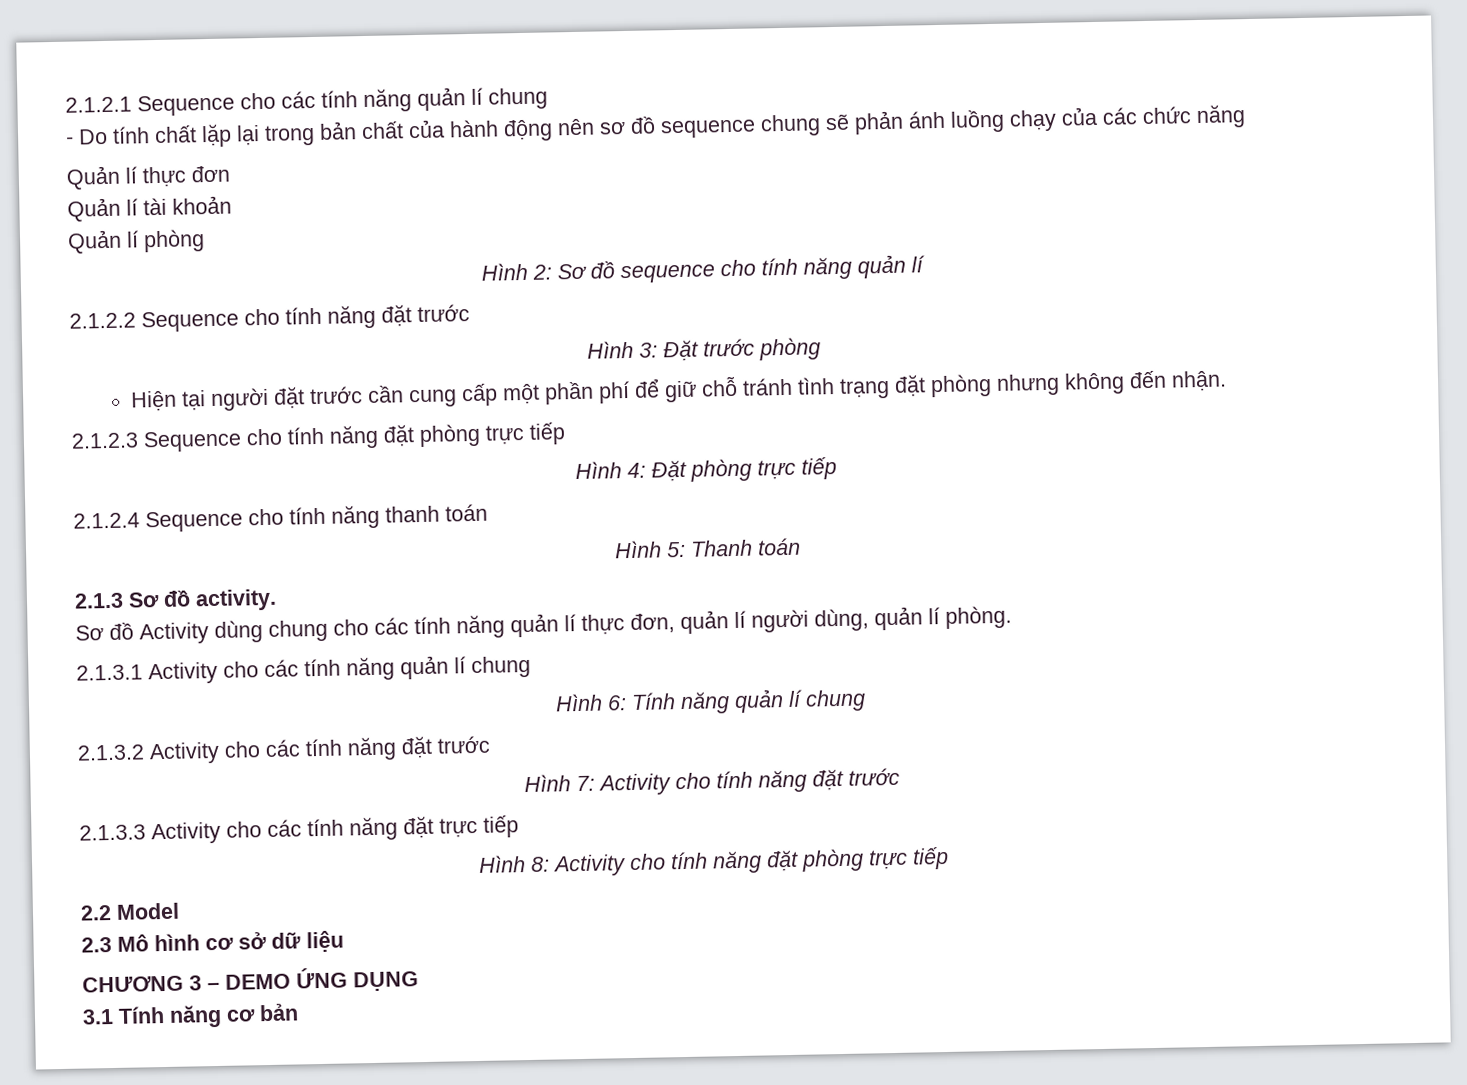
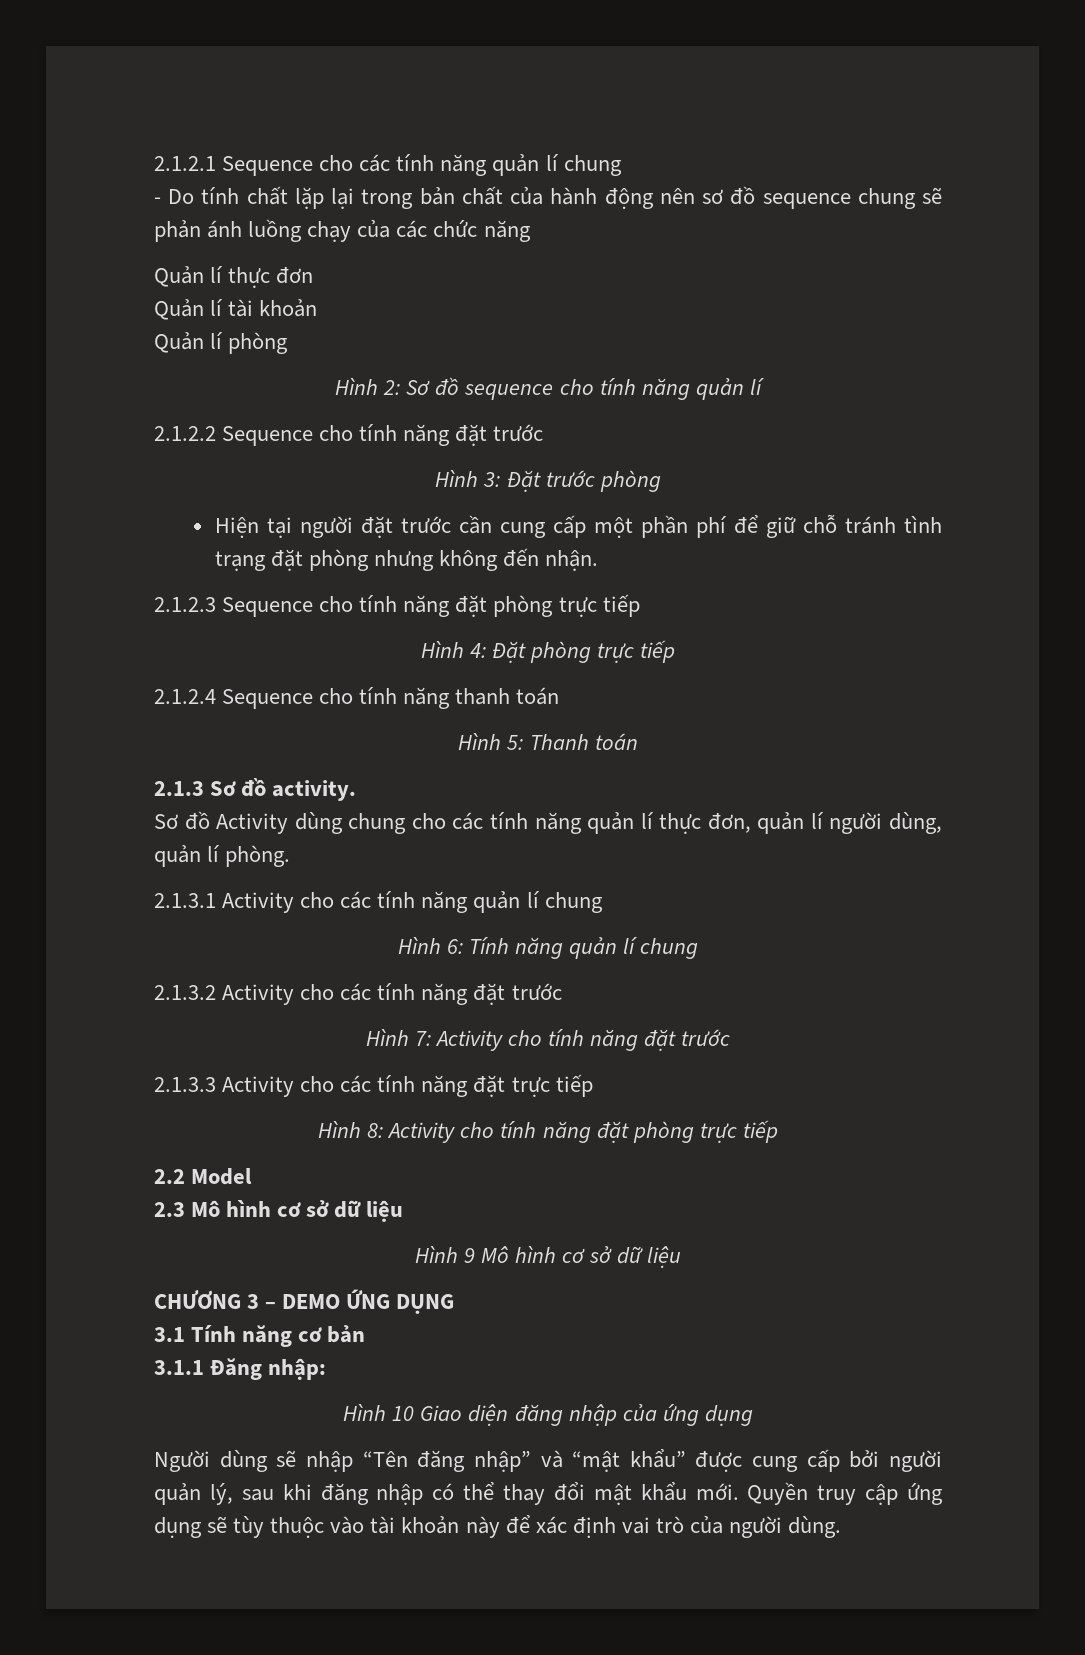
+ Hình 9 Mô hình cơ sở dữ liệu
+ 3.1.1 Đăng nhập:
+ Hình 10 Giao diện đăng nhập của ứng dụng
+ Người dùng sẽ nhập “Tên đăng nhập” và “mật khẩu” được cung cấp bởi người quản lý, sau khi đăng nhập có thể thay đổi mật khẩu mới. Quyền truy cập ứng dụng sẽ tùy thuộc vào tài khoản này để xác định vai trò của người dùng.

